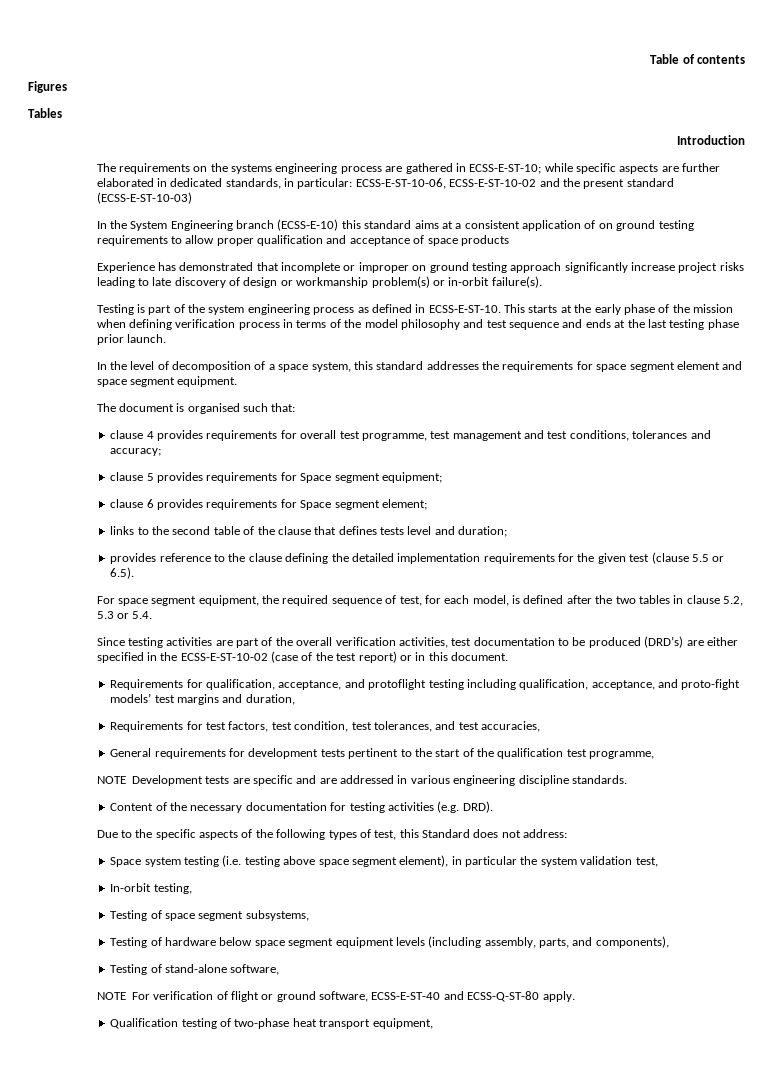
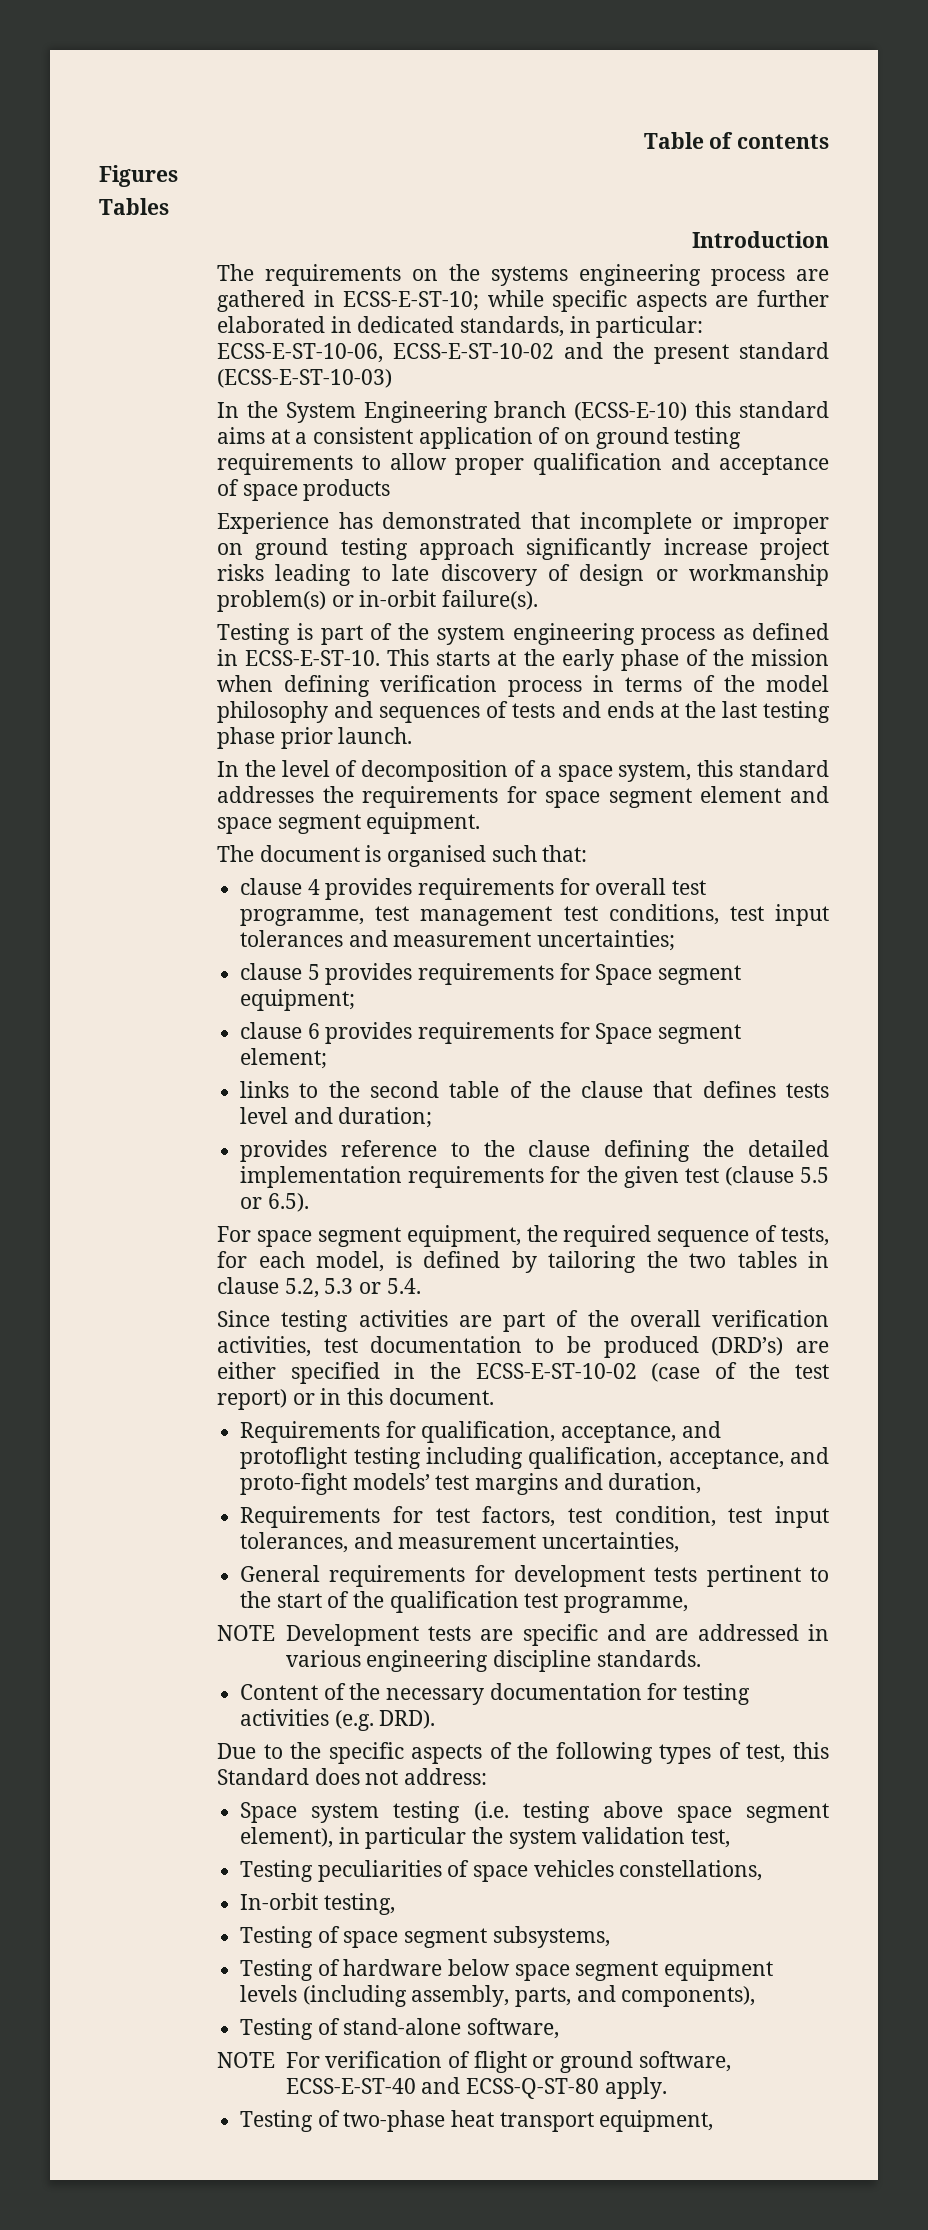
- This starts at the early phase of the mission when defining verification process in terms of the model philosophy and test sequence and ends at the last testing phase prior launch.
+ This starts at the early phase of the mission when defining verification process in terms of the model philosophy and sequences of tests and ends at the last testing phase prior launch.
- clause 4 provides requirements for overall test programme, test management and test conditions, tolerances and accuracy;
+ clause 4 provides requirements for overall test programme, test management test conditions, test input tolerances and measurement uncertainties;
- For space segment equipment, the required sequence of test, for each model, is defined after the two tables in clause 5.2, 5.3 or 5.4.
+ For space segment equipment, the required sequence of tests, for each model, is defined by tailoring the two tables in clause 5.2, 5.3 or 5.4.
- Requirements for test factors, test condition, test tolerances, and test accuracies,
+ Requirements for test factors, test condition, test input tolerances, and measurement uncertainties,
+ Testing peculiarities of space vehicles constellations,
- Qualification testing of two-phase heat transport equipment,
+ Testing of two-phase heat transport equipment,

